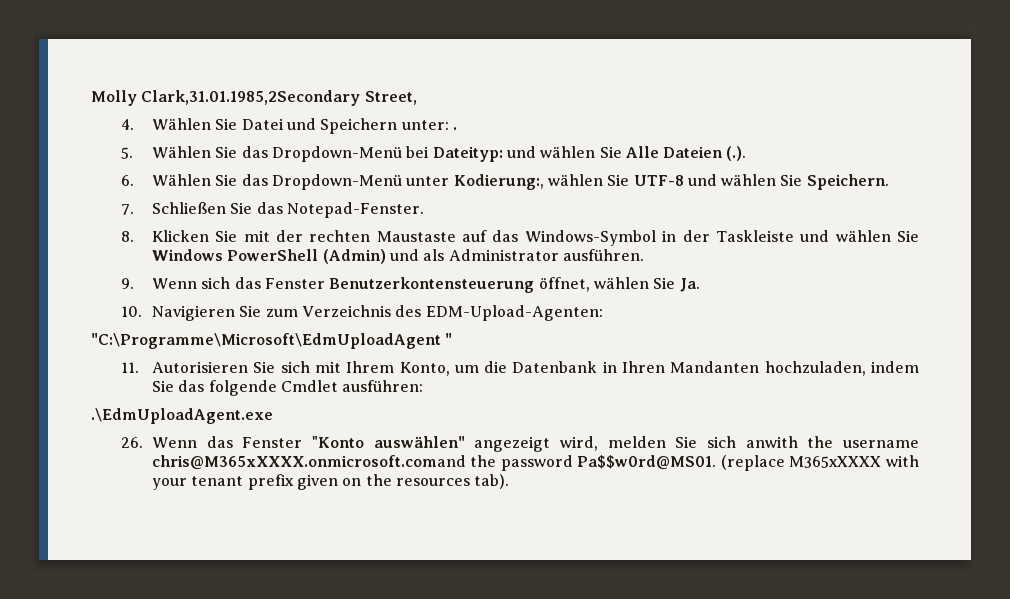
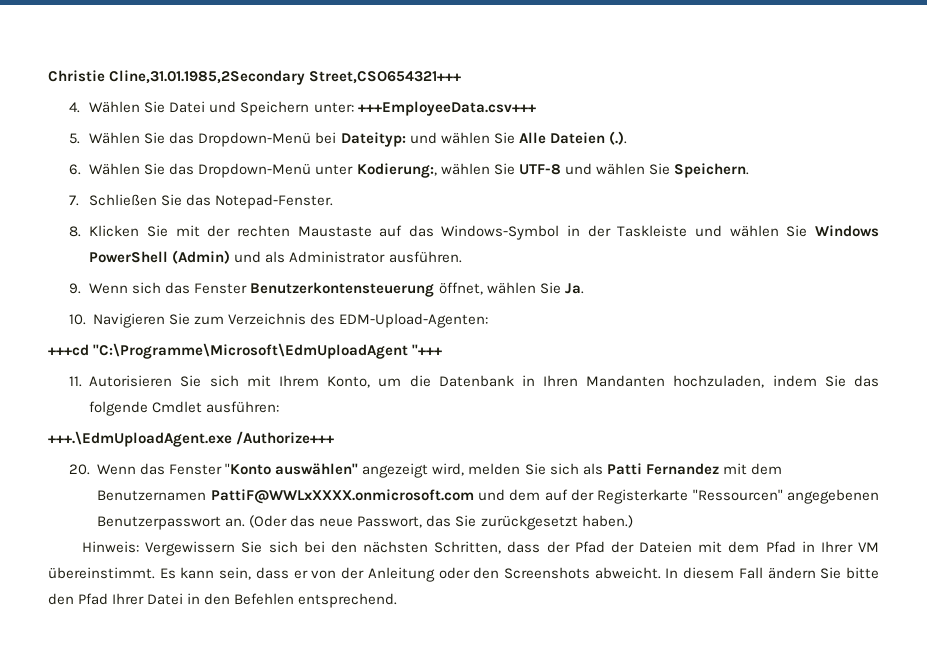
- Molly Clark,31.01.1985,2Secondary Street,
+ Christie Cline,31.01.1985,2Secondary Street,CSO654321+++
- 4. Wählen Sie Datei und Speichern unter: .
+ 4. Wählen Sie Datei und Speichern unter: +++EmployeeData.csv+++
- "C:\Programme\Microsoft\EdmUploadAgent "
+ +++cd "C:\Programme\Microsoft\EdmUploadAgent "+++
- .\EdmUploadAgent.exe
- 26. Wenn das Fenster "Konto auswählen" angezeigt wird, melden Sie sich anwith the username chris@M365xXXXX.onmicrosoft.comand the password Pa$$w0rd@MS01. (replace M365xXXXX with your tenant prefix given on the resources tab).
+ +++.\EdmUploadAgent.exe /Authorize+++
+ 20. Wenn das Fenster "Konto auswählen" angezeigt wird, melden Sie sich als Patti Fernandez mit dem Benutzernamen PattiF@WWLxXXXX.onmicrosoft.com und dem auf der Registerkarte "Ressourcen" angegebenen Benutzerpasswort an. (Oder das neue Passwort, das Sie zurückgesetzt haben.)
+ Hinweis: Vergewissern Sie sich bei den nächsten Schritten, dass der Pfad der Dateien mit dem Pfad in Ihrer VM übereinstimmt. Es kann sein, dass er von der Anleitung oder den Screenshots abweicht. In diesem Fall ändern Sie bitte den Pfad Ihrer Datei in den Befehlen entsprechend.

